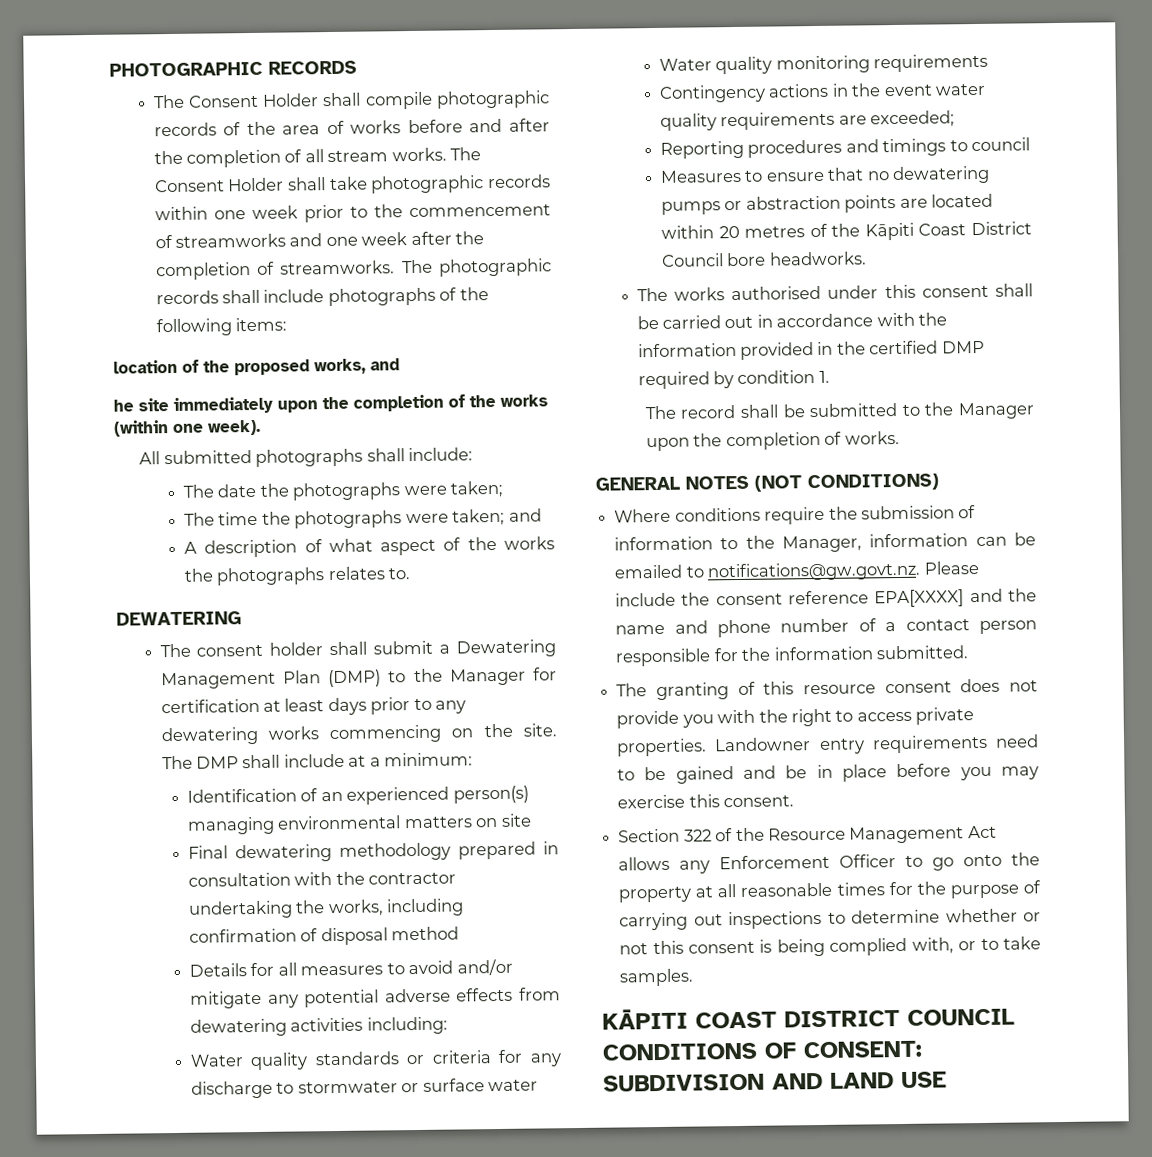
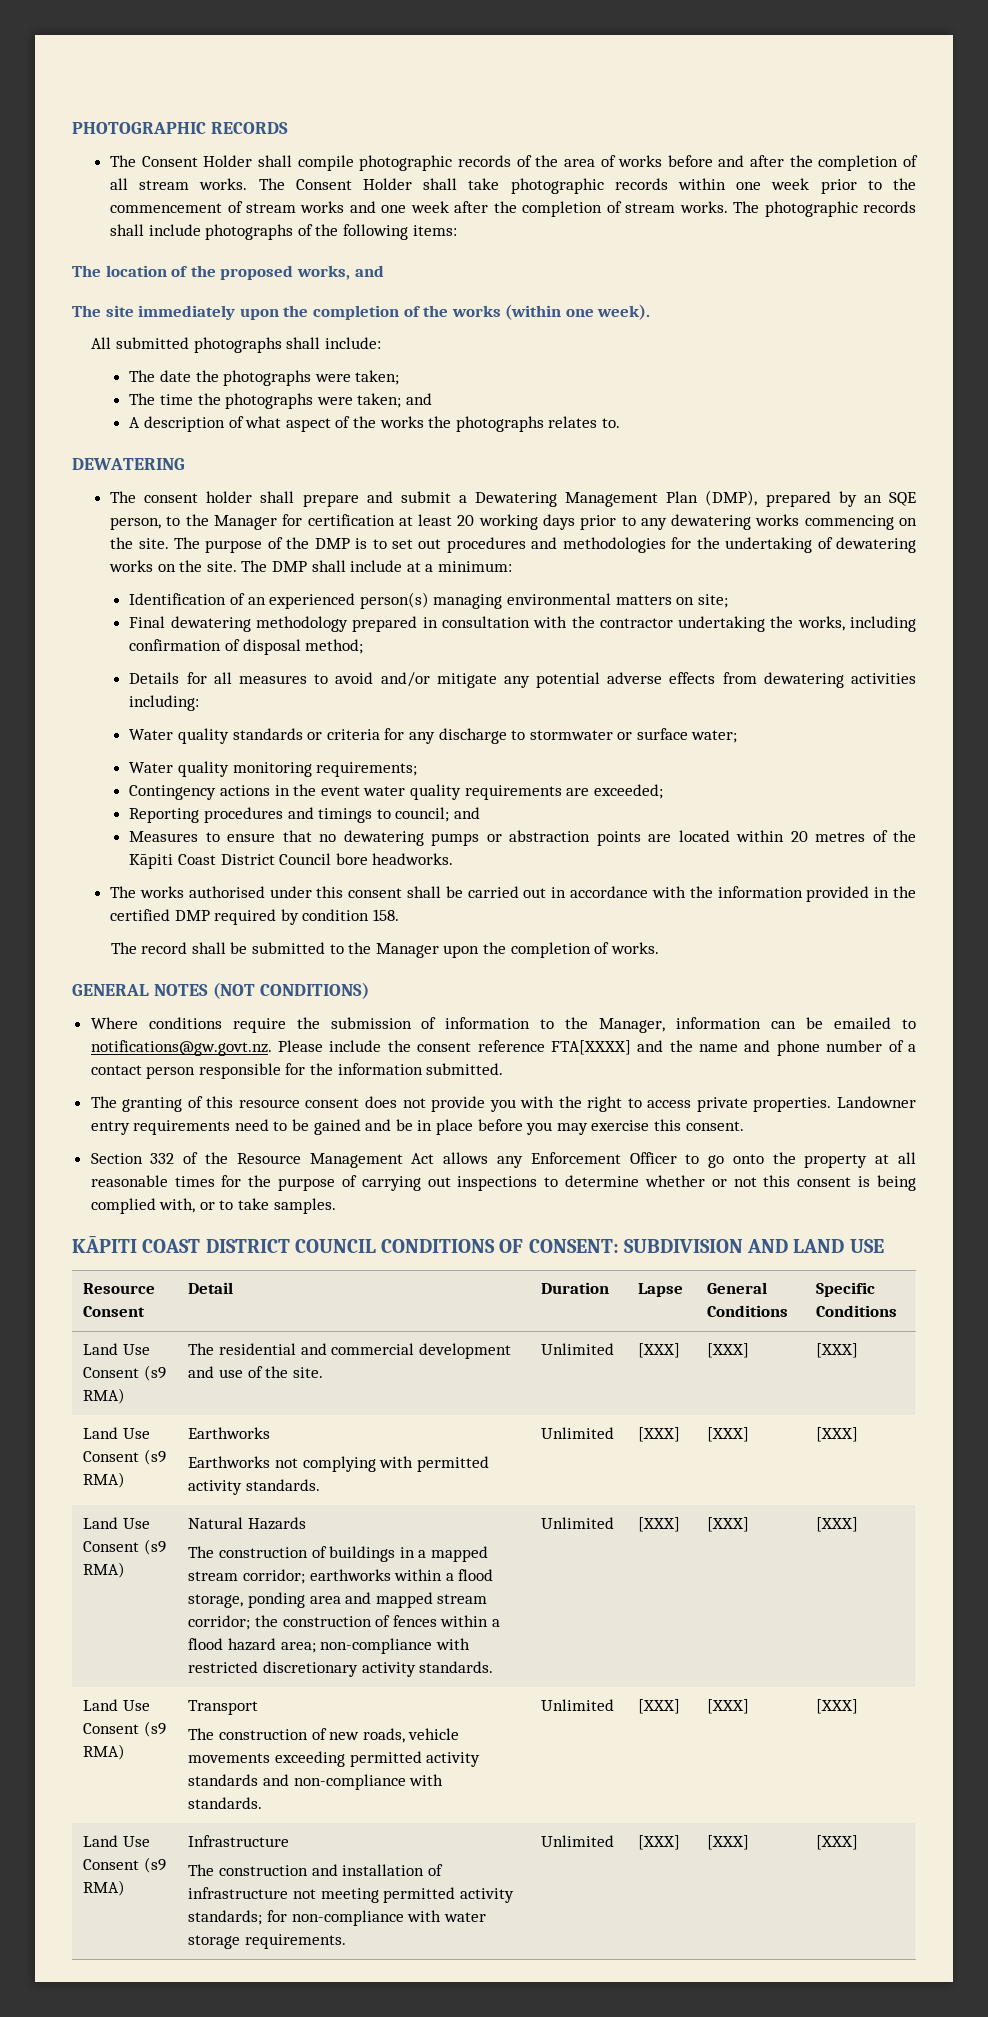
- The Consent Holder shall take photographic records within one week prior to the commencement of streamworks and one week after the completion of streamworks.
+ The Consent Holder shall take photographic records within one week prior to the commencement of stream works and one week after the completion of stream works.
- location of the proposed works, and
+ The location of the proposed works, and
- he site immediately upon the completion of the works (within one week).
+ The site immediately upon the completion of the works (within one week).
- The consent holder shall submit a Dewatering Management Plan (DMP) to the Manager for certification at least days prior to any dewatering works commencing on the site.
+ The consent holder shall prepare and submit a Dewatering Management Plan (DMP), prepared by an SQE person, to the Manager for certification at least 20 working days prior to any dewatering works commencing on the site.
- The DMP shall include at a minimum:
+ The purpose of the DMP is to set out procedures and methodologies for the undertaking of dewatering works on the site. The DMP shall include at a minimum:
- Identification of an experienced person(s) managing environmental matters on site
+ Identification of an experienced person(s) managing environmental matters on site;
- Final dewatering methodology prepared in consultation with the contractor undertaking the works, including confirmation of disposal method
+ Final dewatering methodology prepared in consultation with the contractor undertaking the works, including confirmation of disposal method;
- Water quality standards or criteria for any discharge to stormwater or surface water
+ Water quality standards or criteria for any discharge to stormwater or surface water;
- Water quality monitoring requirements
+ Water quality monitoring requirements;
- Reporting procedures and timings to council
+ Reporting procedures and timings to council; and
- The works authorised under this consent shall be carried out in accordance with the information provided in the certified DMP required by condition 1.
+ The works authorised under this consent shall be carried out in accordance with the information provided in the certified DMP required by condition 158.
- Where conditions require the submission of information to the Manager, information can be emailed to notifications@gw.govt.nz. Please include the consent reference EPA[XXXX] and the name and phone number of a contact person responsible for the information submitted.
+ Where conditions require the submission of information to the Manager, information can be emailed to notifications@gw.govt.nz. Please include the consent reference FTA[XXXX] and the name and phone number of a contact person responsible for the information submitted.
- Section 322 of the Resource Management Act allows any Enforcement Officer to go onto the property at all reasonable times for the purpose of carrying out inspections to determine whether or not this consent is being complied with, or to take samples.
+ Section 332 of the Resource Management Act allows any Enforcement Officer to go onto the property at all reasonable times for the purpose of carrying out inspections to determine whether or not this consent is being complied with, or to take samples.
+ Resource Consent | Detail | Duration | Lapse | General Conditions | Specific Conditions
+ Land Use Consent (s9 RMA) | The residential and commercial development and use of the site. | Unlimited | [XXX] | [XXX] | [XXX]
+ Land Use Consent (s9 RMA) | Earthworks
+ Earthworks not complying with permitted activity standards. | Unlimited | [XXX] | [XXX] | [XXX]
+ Land Use Consent (s9 RMA) | Natural Hazards
+ The construction of buildings in a mapped stream corridor; earthworks within a flood storage, ponding area and mapped stream corridor; the construction of fences within a flood hazard area; non-compliance with restricted discretionary activity standards. | Unlimited | [XXX] | [XXX] | [XXX]
+ Land Use Consent (s9 RMA) | Transport
+ The construction of new roads, vehicle movements exceeding permitted activity standards and non-compliance with standards. | Unlimited | [XXX] | [XXX] | [XXX]
+ Land Use Consent (s9 RMA) | Infrastructure
+ The construction and installation of infrastructure not meeting permitted activity standards; for non-compliance with water storage requirements. | Unlimited | [XXX] | [XXX] | [XXX]

